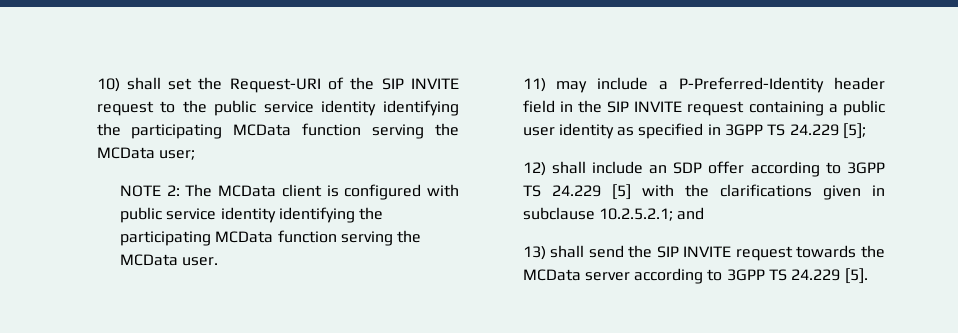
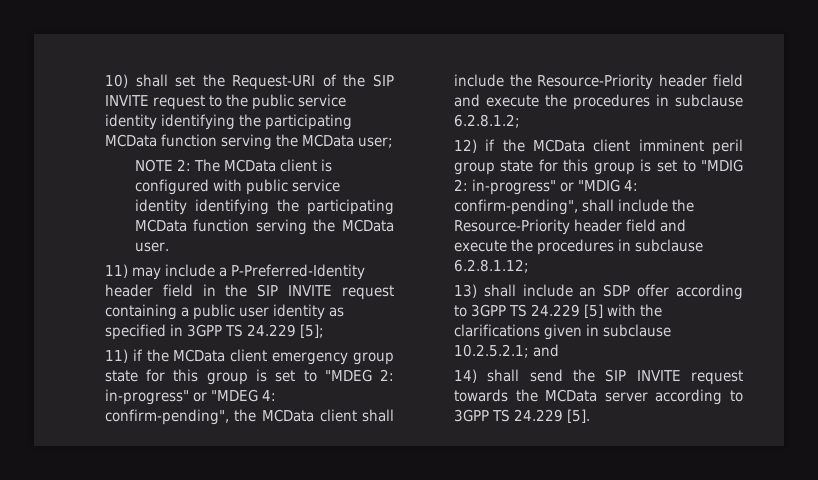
- 12) shall include an SDP offer according to 3GPP TS 24.229 [5] with the clarifications given in subclause 10.2.5.2.1; and
+ 11) if the MCData client emergency group state for this group is set to "MDEG 2: in-progress" or "MDEG 4: confirm-pending", the MCData client shall include the Resource-Priority header field and execute the procedures in subclause 6.2.8.1.2;
+ 12) if the MCData client imminent peril group state for this group is set to "MDIG 2: in-progress" or "MDIG 4: confirm-pending", shall include the Resource-Priority header field and execute the procedures in subclause 6.2.8.1.12;
+ 13) shall include an SDP offer according to 3GPP TS 24.229 [5] with the clarifications given in subclause 10.2.5.2.1; and
- 13) shall send the SIP INVITE request towards the MCData server according to 3GPP TS 24.229 [5].
+ 14) shall send the SIP INVITE request towards the MCData server according to 3GPP TS 24.229 [5].

